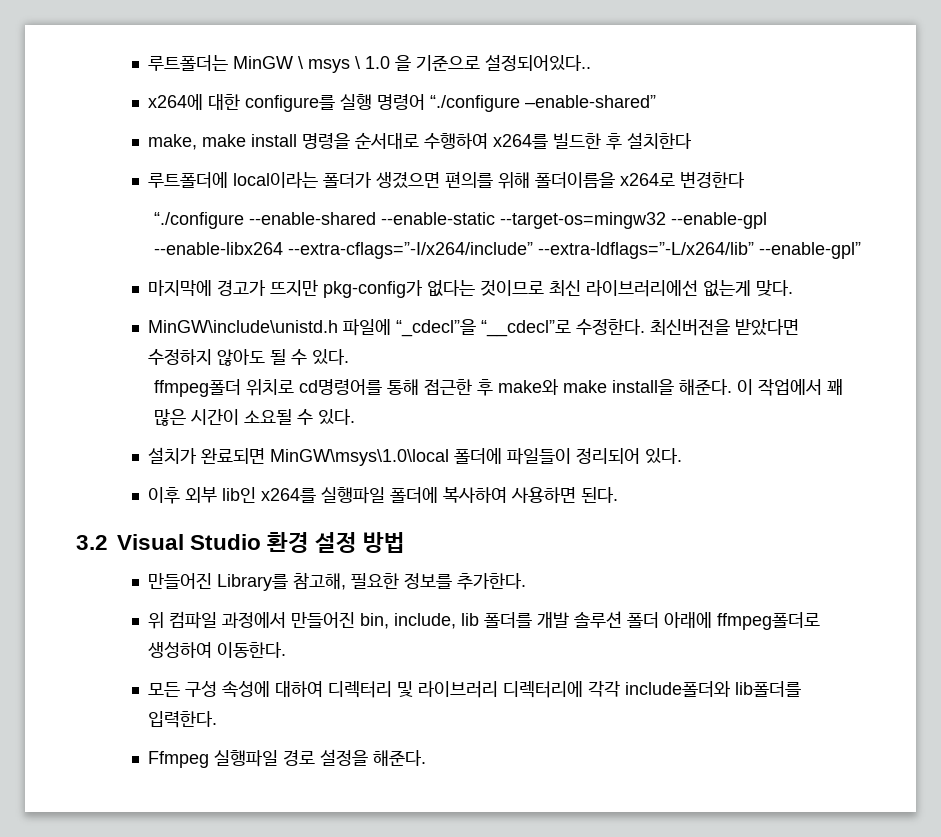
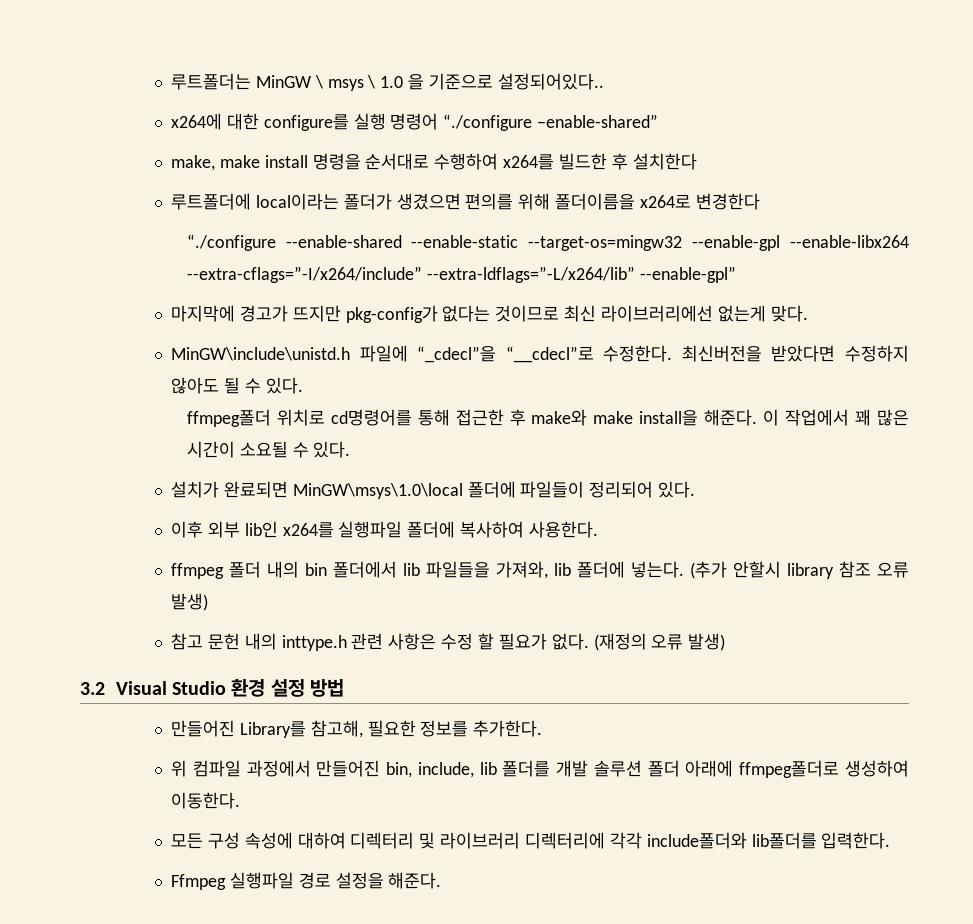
- 이후 외부 lib인 x264를 실행파일 폴더에 복사하여 사용하면 된다.
+ 이후 외부 lib인 x264를 실행파일 폴더에 복사하여 사용한다.
+ ffmpeg 폴더 내의 bin 폴더에서 lib 파일들을 가져와, lib 폴더에 넣는다. (추가 안할시 library 참조 오류 발생)
+ 참고 문헌 내의 inttype.h 관련 사항은 수정 할 필요가 없다. (재정의 오류 발생)

